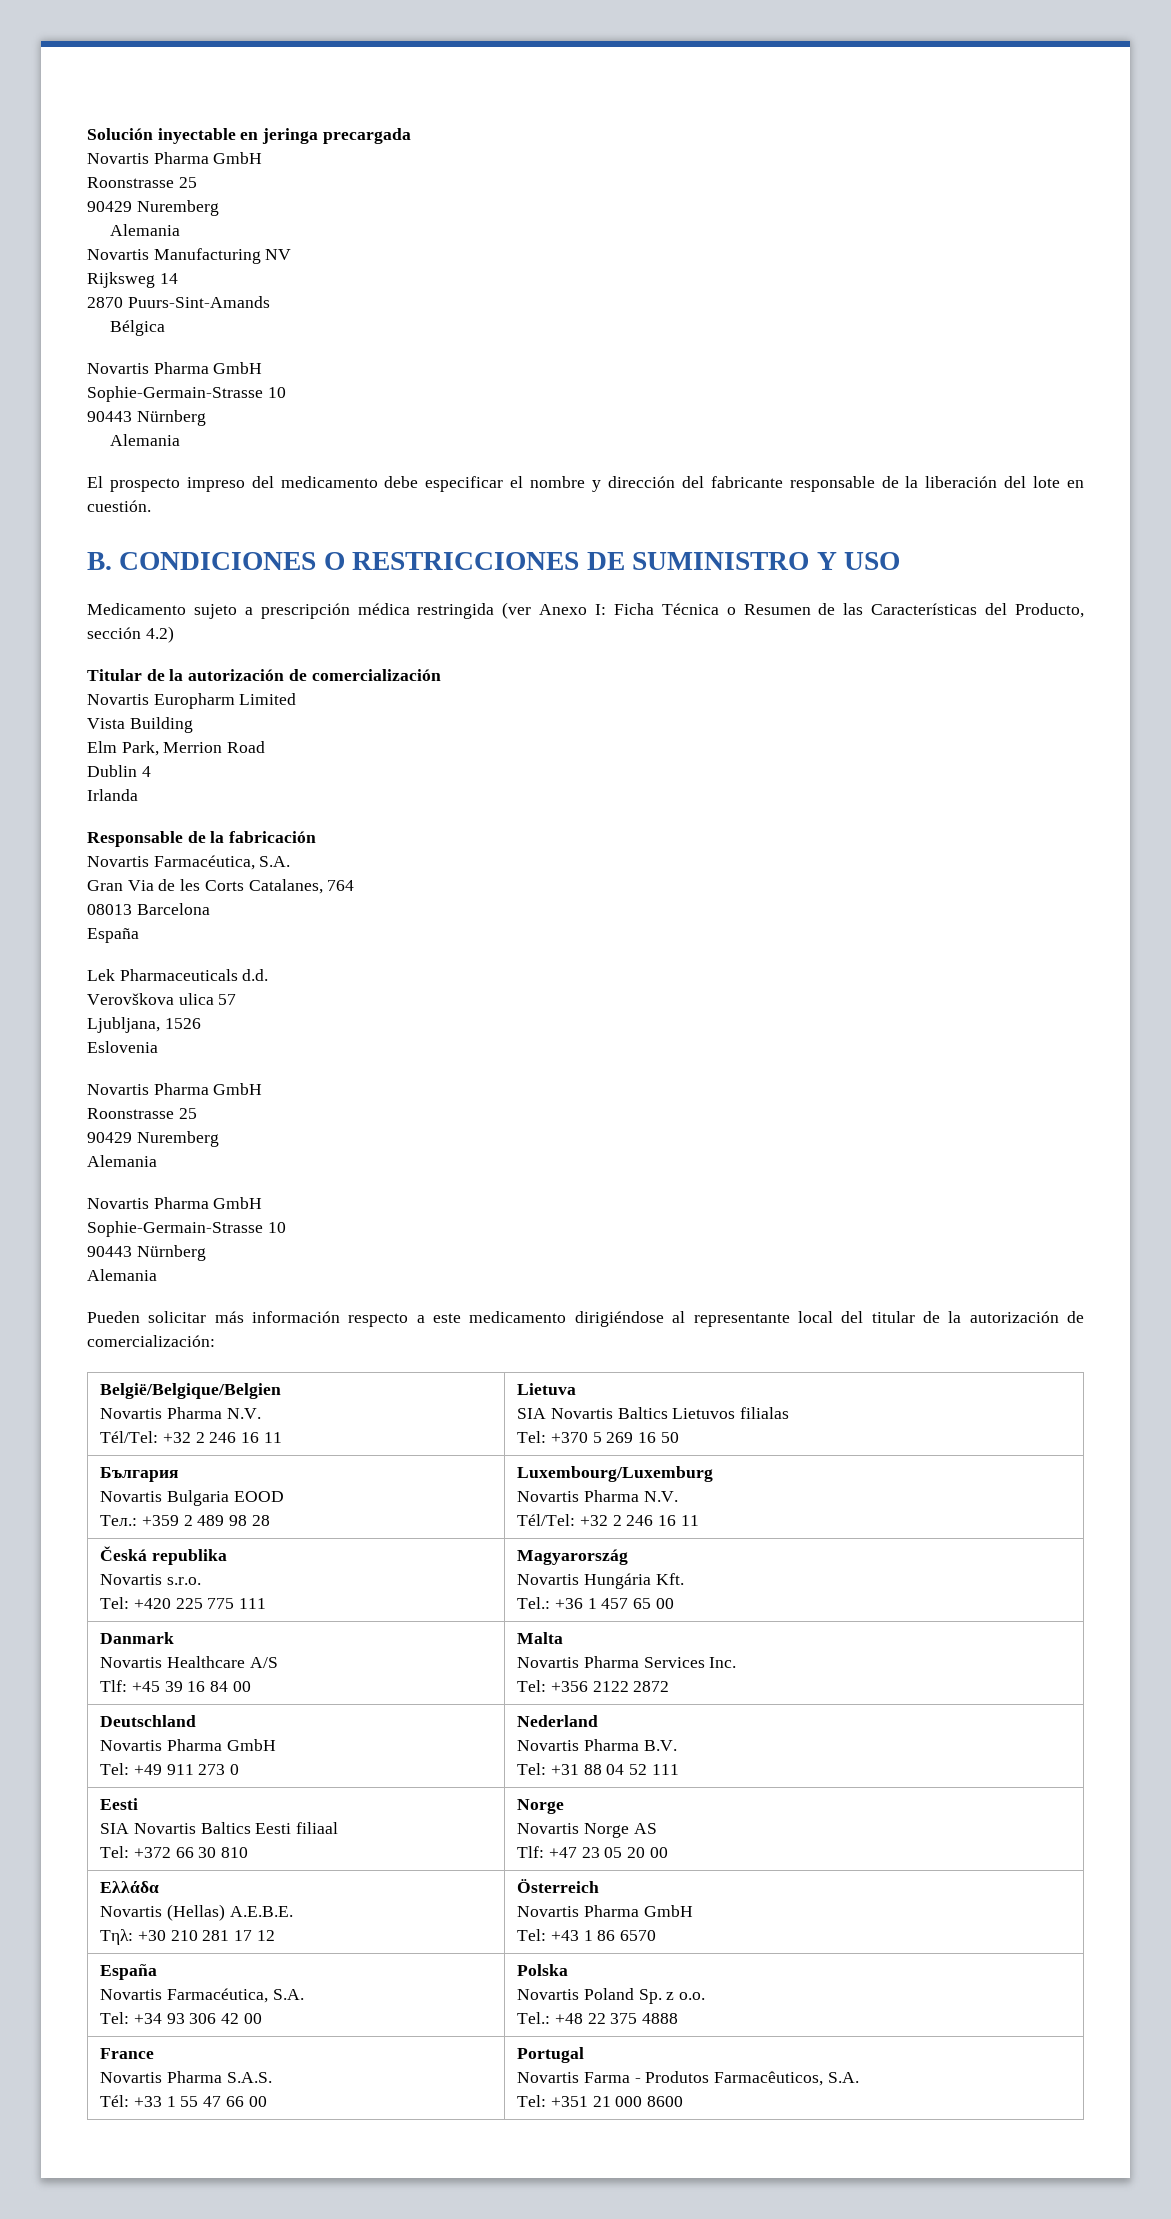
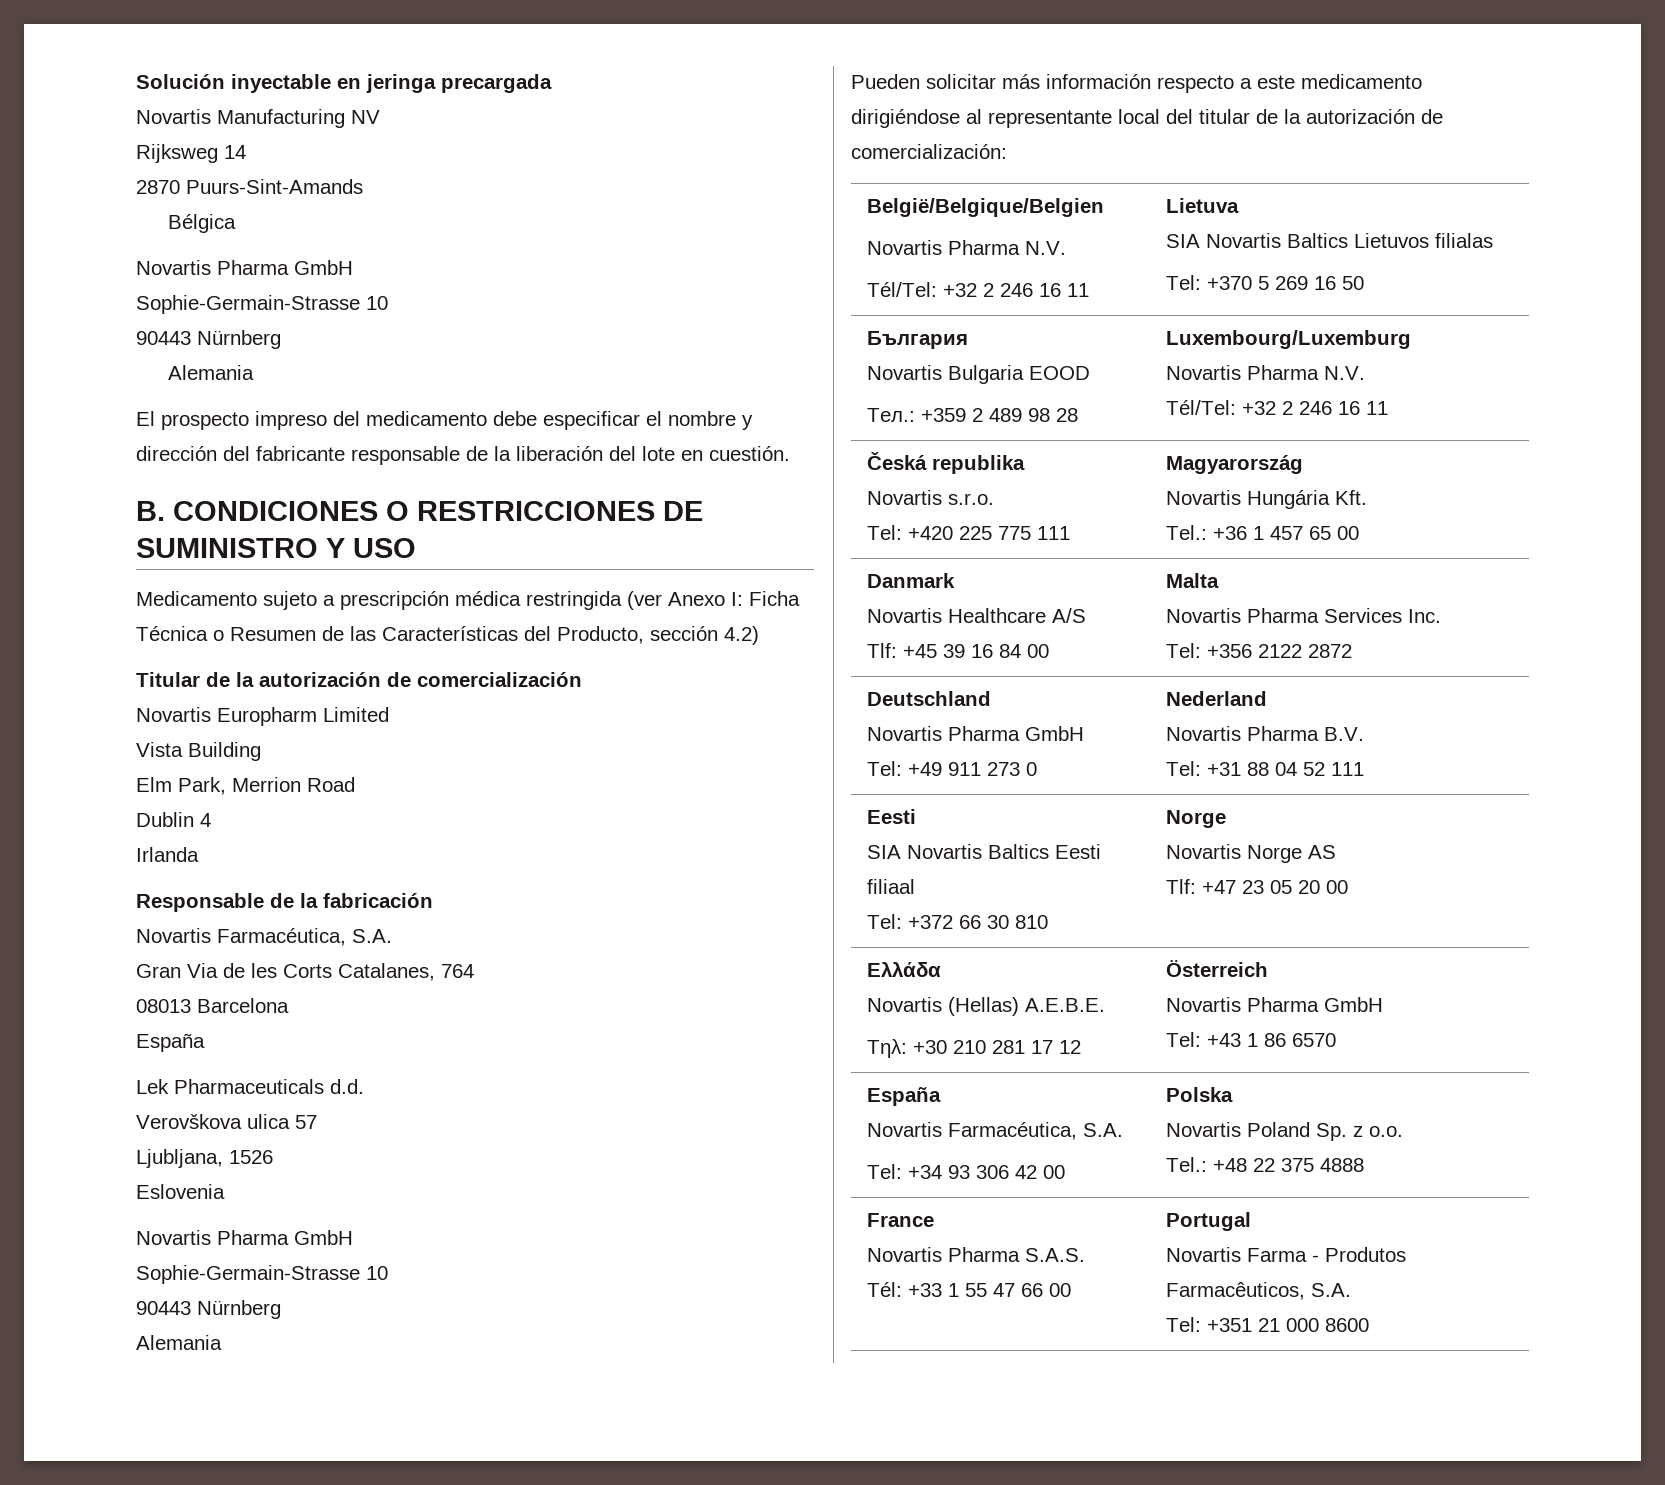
  Solución inyectable en jeringa precargada
- Novartis Pharma GmbH
- Roonstrasse 25
- 90429 Nuremberg
- Alemania
  Eslovenia
- Novartis Pharma GmbH
- Roonstrasse 25
- 90429 Nuremberg
- Alemania

